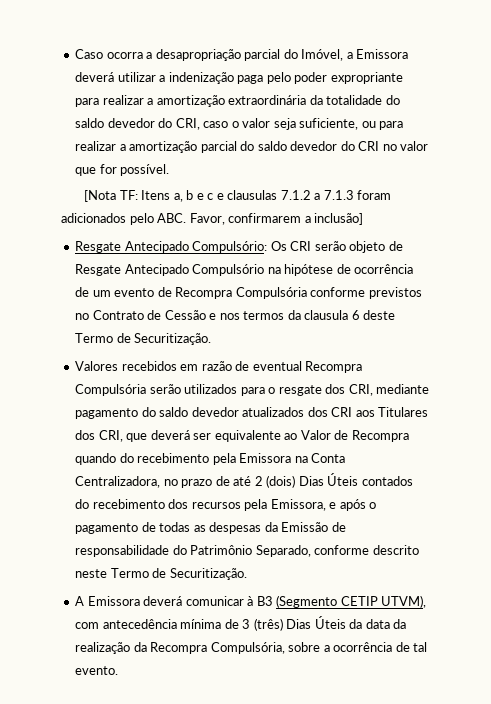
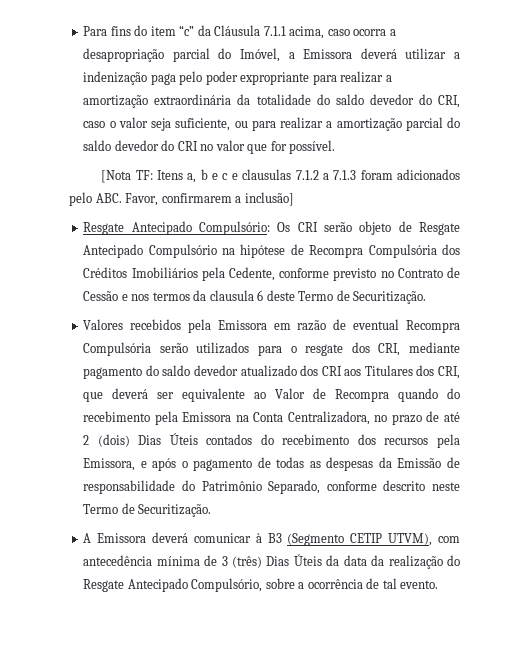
- Caso ocorra a desapropriação parcial do Imóvel, a Emissora deverá utilizar a indenização paga pelo poder expropriante para realizar a amortização extraordinária da totalidade do saldo devedor do CRI, caso o valor seja suficiente, ou para realizar a amortização parcial do saldo devedor do CRI no valor que for possível.
+ Para fins do item “c” da Cláusula 7.1.1 acima, caso ocorra a desapropriação parcial do Imóvel, a Emissora deverá utilizar a indenização paga pelo poder expropriante para realizar a amortização extraordinária da totalidade do saldo devedor do CRI, caso o valor seja suficiente, ou para realizar a amortização parcial do saldo devedor do CRI no valor que for possível.
- Resgate Antecipado Compulsório: Os CRI serão objeto de Resgate Antecipado Compulsório na hipótese de ocorrência de um evento de Recompra Compulsória conforme previstos no Contrato de Cessão e nos termos da clausula 6 deste Termo de Securitização.
+ Resgate Antecipado Compulsório: Os CRI serão objeto de Resgate Antecipado Compulsório na hipótese de Recompra Compulsória dos Créditos Imobiliários pela Cedente, conforme previsto no Contrato de Cessão e nos termos da clausula 6 deste Termo de Securitização.
- Valores recebidos em razão de eventual Recompra Compulsória serão utilizados para o resgate dos CRI, mediante pagamento do saldo devedor atualizados dos CRI aos Titulares dos CRI, que deverá ser equivalente ao Valor de Recompra quando do recebimento pela Emissora na Conta Centralizadora, no prazo de até 2 (dois) Dias Úteis contados do recebimento dos recursos pela Emissora, e após o pagamento de todas as despesas da Emissão de responsabilidade do Patrimônio Separado, conforme descrito neste Termo de Securitização.
+ Valores recebidos pela Emissora em razão de eventual Recompra Compulsória serão utilizados para o resgate dos CRI, mediante pagamento do saldo devedor atualizado dos CRI aos Titulares dos CRI, que deverá ser equivalente ao Valor de Recompra quando do recebimento pela Emissora na Conta Centralizadora, no prazo de até 2 (dois) Dias Úteis contados do recebimento dos recursos pela Emissora, e após o pagamento de todas as despesas da Emissão de responsabilidade do Patrimônio Separado, conforme descrito neste Termo de Securitização.
- A Emissora deverá comunicar à B3 (Segmento CETIP UTVM), com antecedência mínima de 3 (três) Dias Úteis da data da realização da Recompra Compulsória, sobre a ocorrência de tal evento.
+ A Emissora deverá comunicar à B3 (Segmento CETIP UTVM), com antecedência mínima de 3 (três) Dias Úteis da data da realização do Resgate Antecipado Compulsório, sobre a ocorrência de tal evento.

